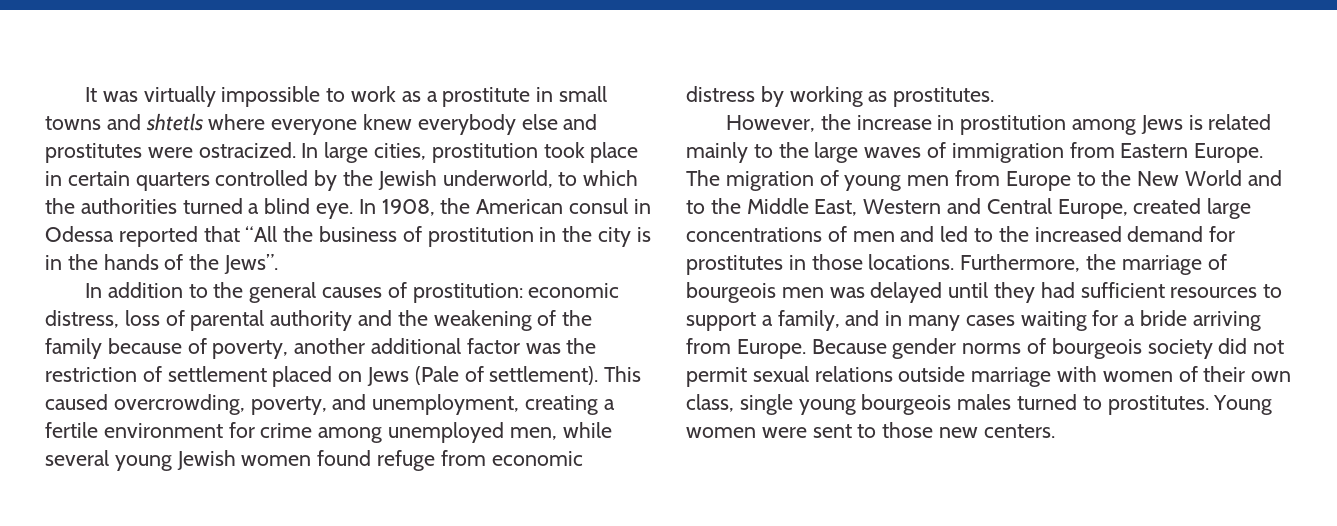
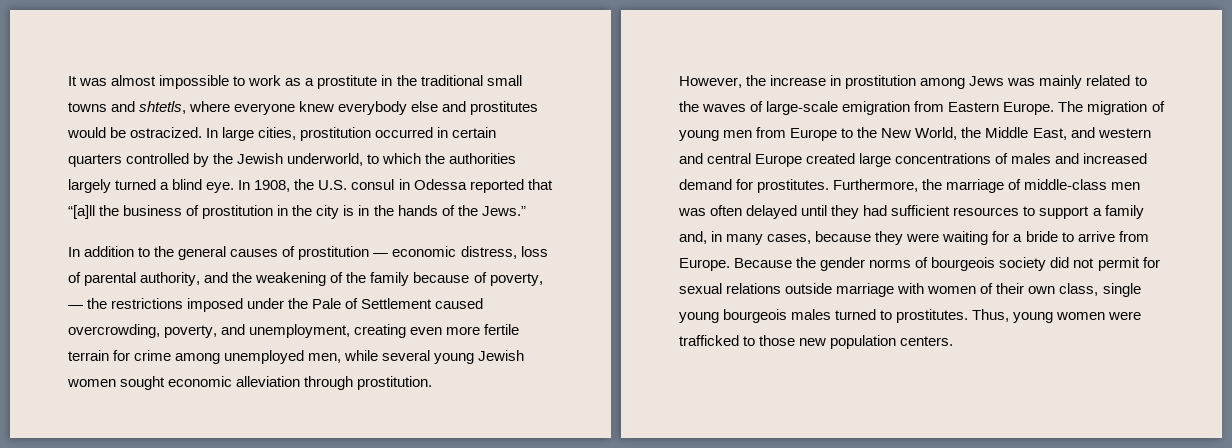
- It was virtually impossible to work as a prostitute in small towns and shtetls where everyone knew everybody else and prostitutes were ostracized.
+ It was almost impossible to work as a prostitute in the traditional small towns and shtetls, where everyone knew everybody else and prostitutes would be ostracized.
- In large cities, prostitution took place in certain quarters controlled by the Jewish underworld, to which the authorities turned a blind eye.
+ In large cities, prostitution occurred in certain quarters controlled by the Jewish underworld, to which the authorities largely turned a blind eye.
- In 1908, the American consul in Odessa reported that “All the business of prostitution in the city is in the hands of the Jews”.
+ In 1908, the U.S. consul in Odessa reported that “[a]ll the business of prostitution in the city is in the hands of the Jews.”
- In addition to the general causes of prostitution: economic distress, loss of parental authority and the weakening of the family because of poverty, another additional factor was the restriction of settlement placed on Jews (Pale of settlement). This caused overcrowding, poverty, and unemployment, creating a fertile environment for crime among unemployed men, while several young Jewish women found refuge from economic distress by working as prostitutes.
+ In addition to the general causes of prostitution — economic distress, loss of parental authority, and the weakening of the family because of poverty, — the restrictions imposed under the Pale of Settlement caused overcrowding, poverty, and unemployment, creating even more fertile terrain for crime among unemployed men, while several young Jewish women sought economic alleviation through prostitution.
- However, the increase in prostitution among Jews is related mainly to the large waves of immigration from Eastern Europe.
+ However, the increase in prostitution among Jews was mainly related to the waves of large-scale emigration from Eastern Europe.
- The migration of young men from Europe to the New World and to the Middle East, Western and Central Europe, created large concentrations of men and led to the increased demand for prostitutes in those locations.
+ The migration of young men from Europe to the New World, the Middle East, and western and central Europe created large concentrations of males and increased demand for prostitutes.
- Furthermore, the marriage of bourgeois men was delayed until they had sufficient resources to support a family, and in many cases waiting for a bride arriving from Europe.
+ Furthermore, the marriage of middle-class men was often delayed until they had sufficient resources to support a family and, in many cases, because they were waiting for a bride to arrive from Europe.
- Because gender norms of bourgeois society did not permit sexual relations outside marriage with women of their own class, single young bourgeois males turned to prostitutes.
+ Because the gender norms of bourgeois society did not permit for sexual relations outside marriage with women of their own class, single young bourgeois males turned to prostitutes.
- Young women were sent to those new centers.
+ Thus, young women were trafficked to those new population centers.

